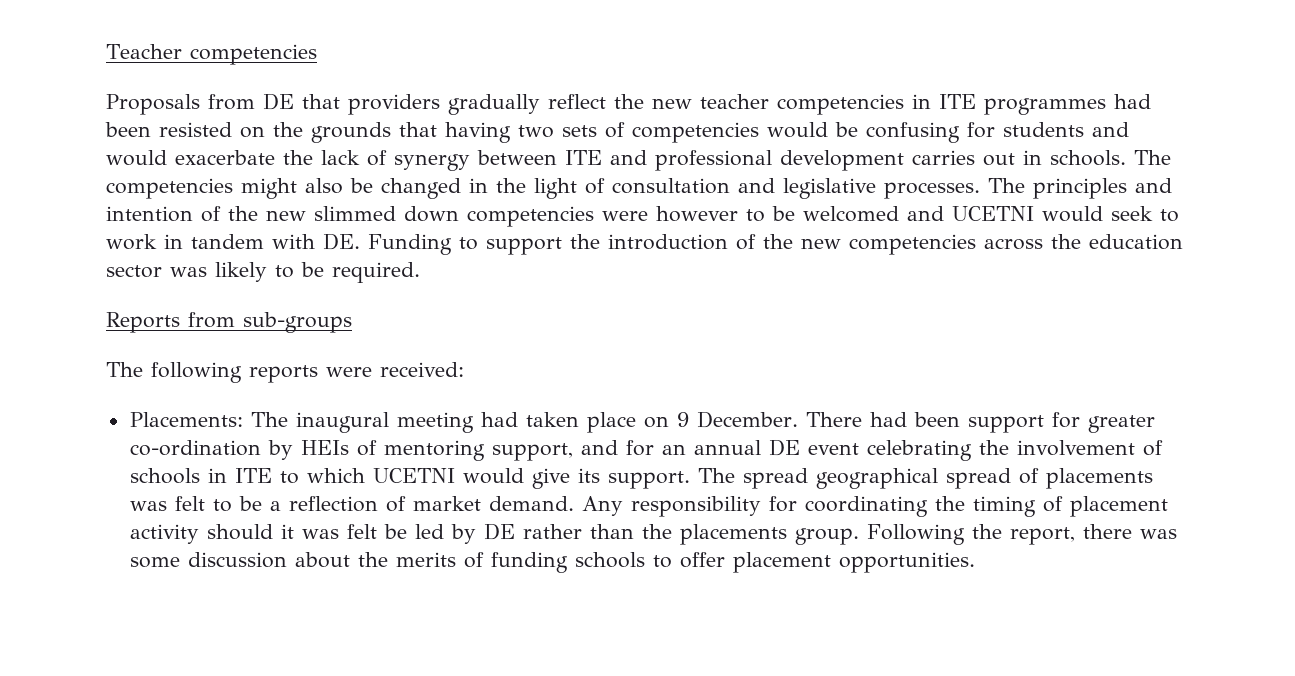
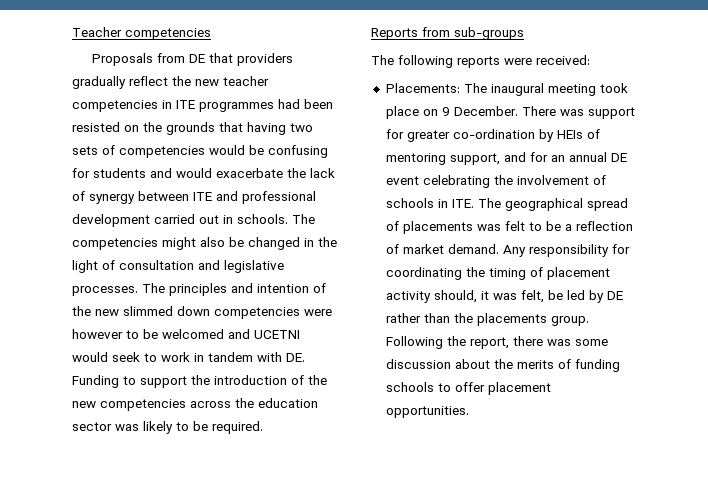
- Proposals from DE that providers gradually reflect the new teacher competencies in ITE programmes had been resisted on the grounds that having two sets of competencies would be confusing for students and would exacerbate the lack of synergy between ITE and professional development carries out in schools.
+ Proposals from DE that providers gradually reflect the new teacher competencies in ITE programmes had been resisted on the grounds that having two sets of competencies would be confusing for students and would exacerbate the lack of synergy between ITE and professional development carried out in schools.
- Placements: The inaugural meeting had taken place on 9 December.
+ Placements: The inaugural meeting took place on 9 December.
- There had been support for greater co-ordination by HEIs of mentoring support, and for an annual DE event celebrating the involvement of schools in ITE to which UCETNI would give its support. The spread geographical spread of placements was felt to be a reflection of market demand.
+ There was support for greater co-ordination by HEIs of mentoring support, and for an annual DE event celebrating the involvement of schools in ITE. The geographical spread of placements was felt to be a reflection of market demand.
- Any responsibility for coordinating the timing of placement activity should it was felt be led by DE rather than the placements group.
+ Any responsibility for coordinating the timing of placement activity should, it was felt, be led by DE rather than the placements group.

